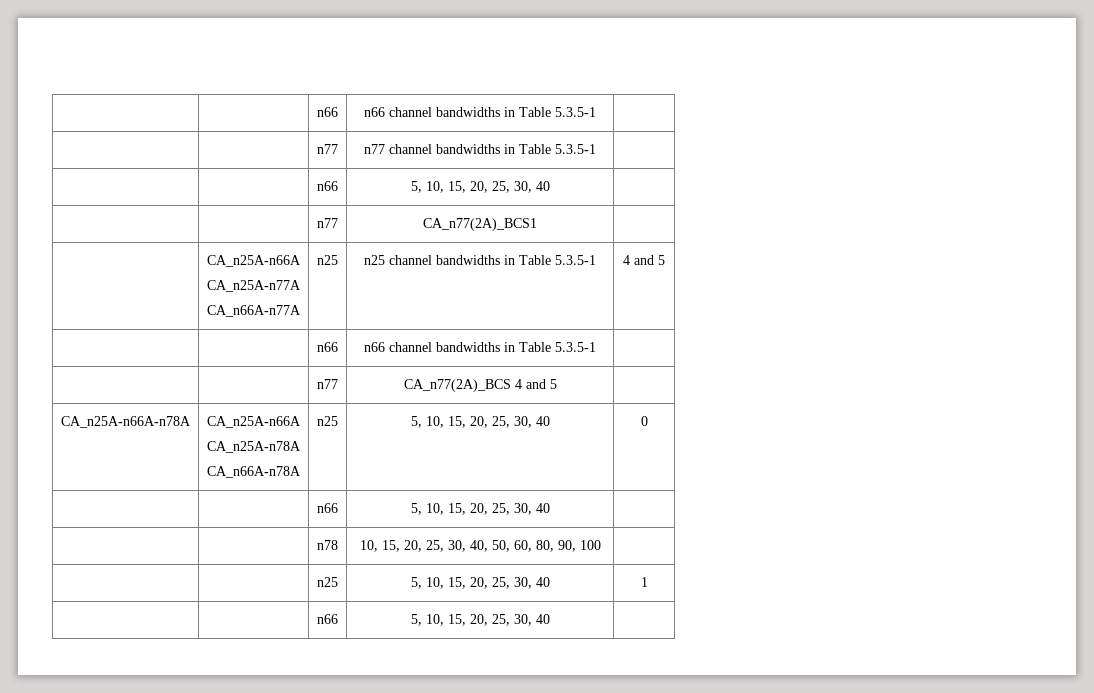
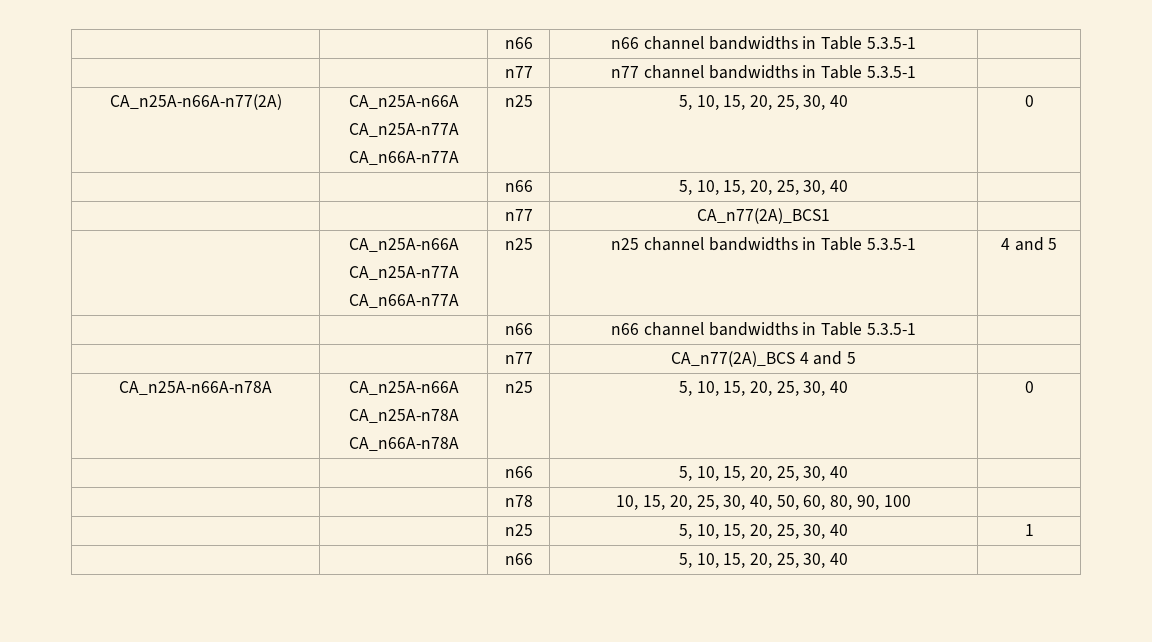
+ CA_n25A-n66A-n77(2A) | CA_n25A-n66A
+ CA_n25A-n77A
+ CA_n66A-n77A | n25 | 5, 10, 15, 20, 25, 30, 40 | 0

